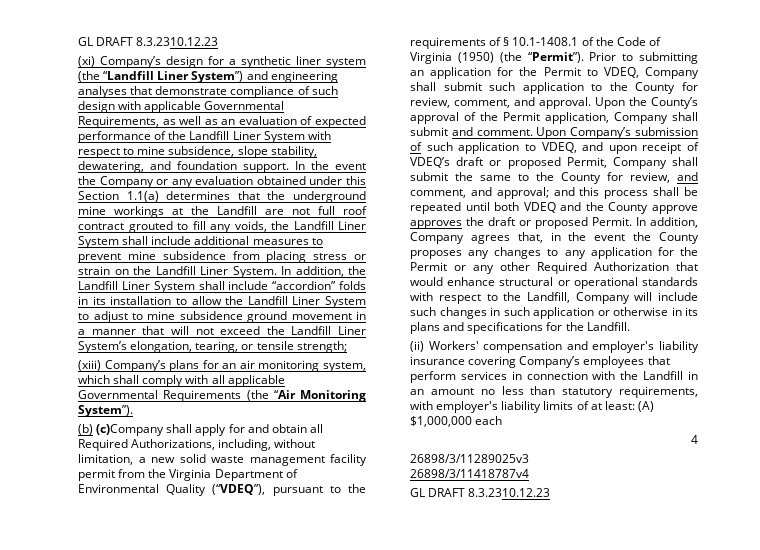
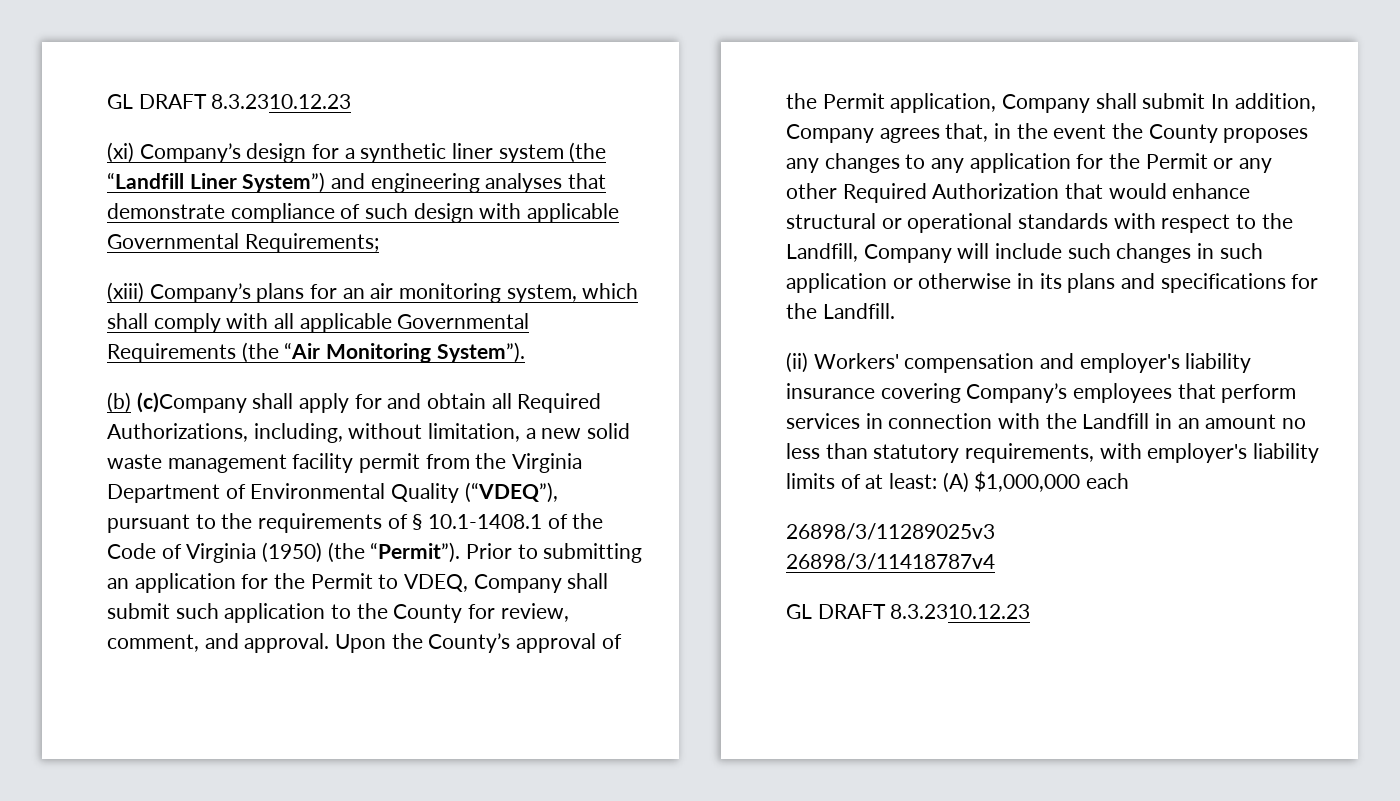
- (xi) Company’s design for a synthetic liner system (the “Landfill Liner System”) and engineering analyses that demonstrate compliance of such design with applicable Governmental Requirements, as well as an evaluation of expected performance of the Landfill Liner System with respect to mine subsidence, slope stability, dewatering, and foundation support. In the event the Company or any evaluation obtained under this Section 1.1(a) determines that the underground mine workings at the Landfill are not full roof contract grouted to fill any voids, the Landfill Liner System shall include additional measures to prevent mine subsidence from placing stress or strain on the Landfill Liner System. In addition, the Landfill Liner System shall include “accordion” folds in its installation to allow the Landfill Liner System to adjust to mine subsidence ground movement in a manner that will not exceed the Landfill Liner System’s elongation, tearing, or tensile strength;
+ (xi) Company’s design for a synthetic liner system (the “Landfill Liner System”) and engineering analyses that demonstrate compliance of such design with applicable Governmental Requirements;
- Upon the County’s approval of the Permit application, Company shall submit and comment. Upon Company’s submission of such application to VDEQ, and upon receipt of VDEQ’s draft or proposed Permit, Company shall submit the same to the County for review, and comment, and approval; and this process shall be repeated until both VDEQ and the County approve approves the draft or proposed Permit. In addition, Company agrees that, in the event the County proposes any changes to any application for the Permit or any other Required Authorization that would enhance structural or operational standards with respect to the Landfill, Company will include such changes in such application or otherwise in its plans and specifications for the Landfill.
+ Upon the County’s approval of the Permit application, Company shall submit In addition, Company agrees that, in the event the County proposes any changes to any application for the Permit or any other Required Authorization that would enhance structural or operational standards with respect to the Landfill, Company will include such changes in such application or otherwise in its plans and specifications for the Landfill.
- 4

